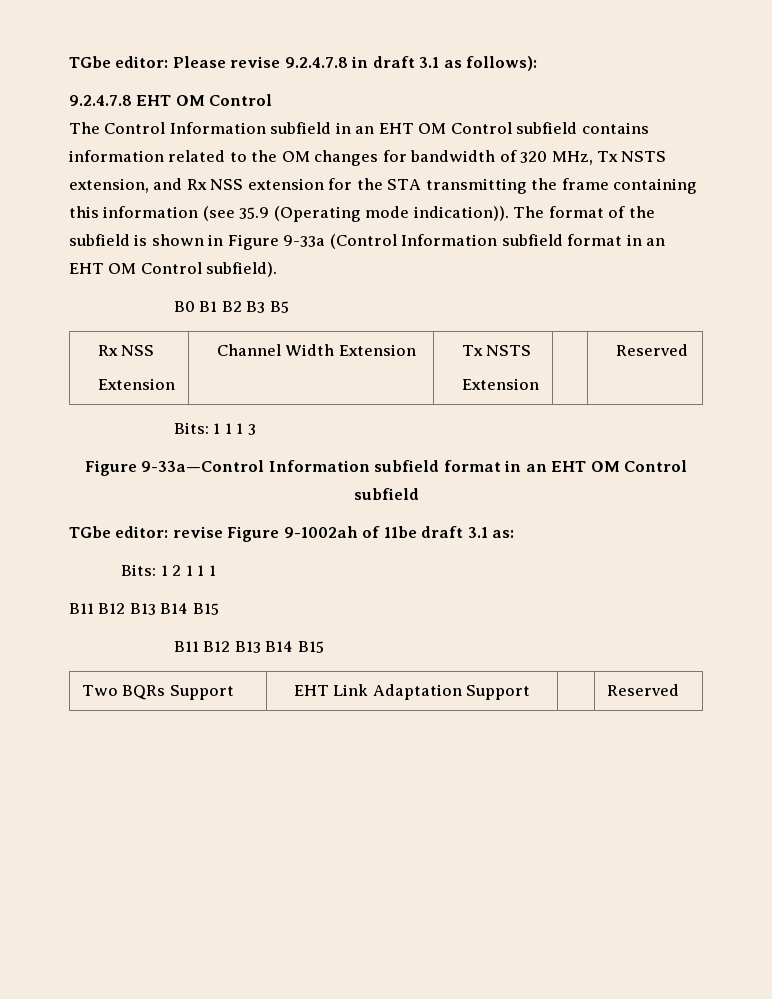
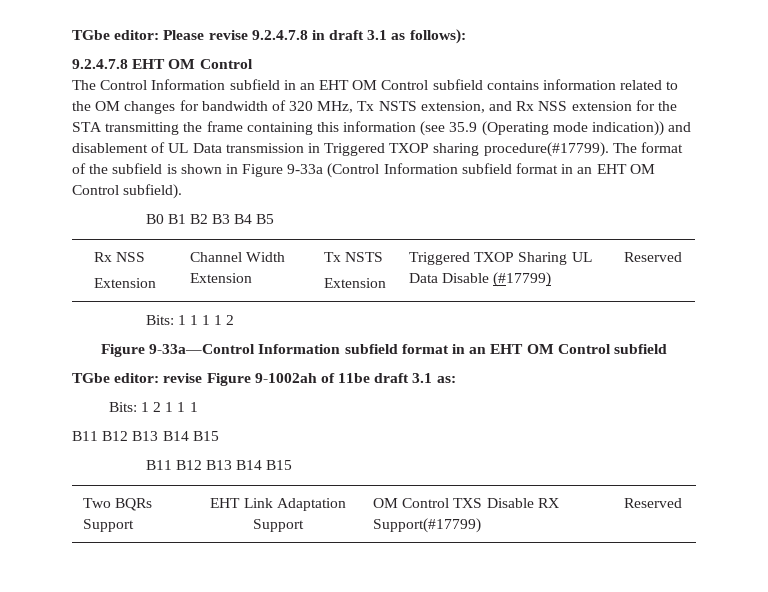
- The Control Information subfield in an EHT OM Control subfield contains information related to the OM changes for bandwidth of 320 MHz, Tx NSTS extension, and Rx NSS extension for the STA transmitting the frame containing this information (see 35.9 (Operating mode indication)).
+ The Control Information subfield in an EHT OM Control subfield contains information related to the OM changes for bandwidth of 320 MHz, Tx NSTS extension, and Rx NSS extension for the STA transmitting the frame containing this information (see 35.9 (Operating mode indication)) and disablement of UL Data transmission in Triggered TXOP sharing procedure(#17799).
- B0 B1 B2 B3 B5
+ B0 B1 B2 B3 B4 B5
  Rx NSS
  Extension | Channel Width Extension | Tx NSTS
- Extension | | Reserved
+ Extension | Triggered TXOP Sharing UL Data Disable (#17799) | Reserved
- Bits: 1 1 1 3
+ Bits: 1 1 1 1 2
- Two BQRs Support | EHT Link Adaptation Support | | Reserved
+ Two BQRs Support | EHT Link Adaptation Support | OM Control TXS Disable RX Support(#17799) | Reserved

